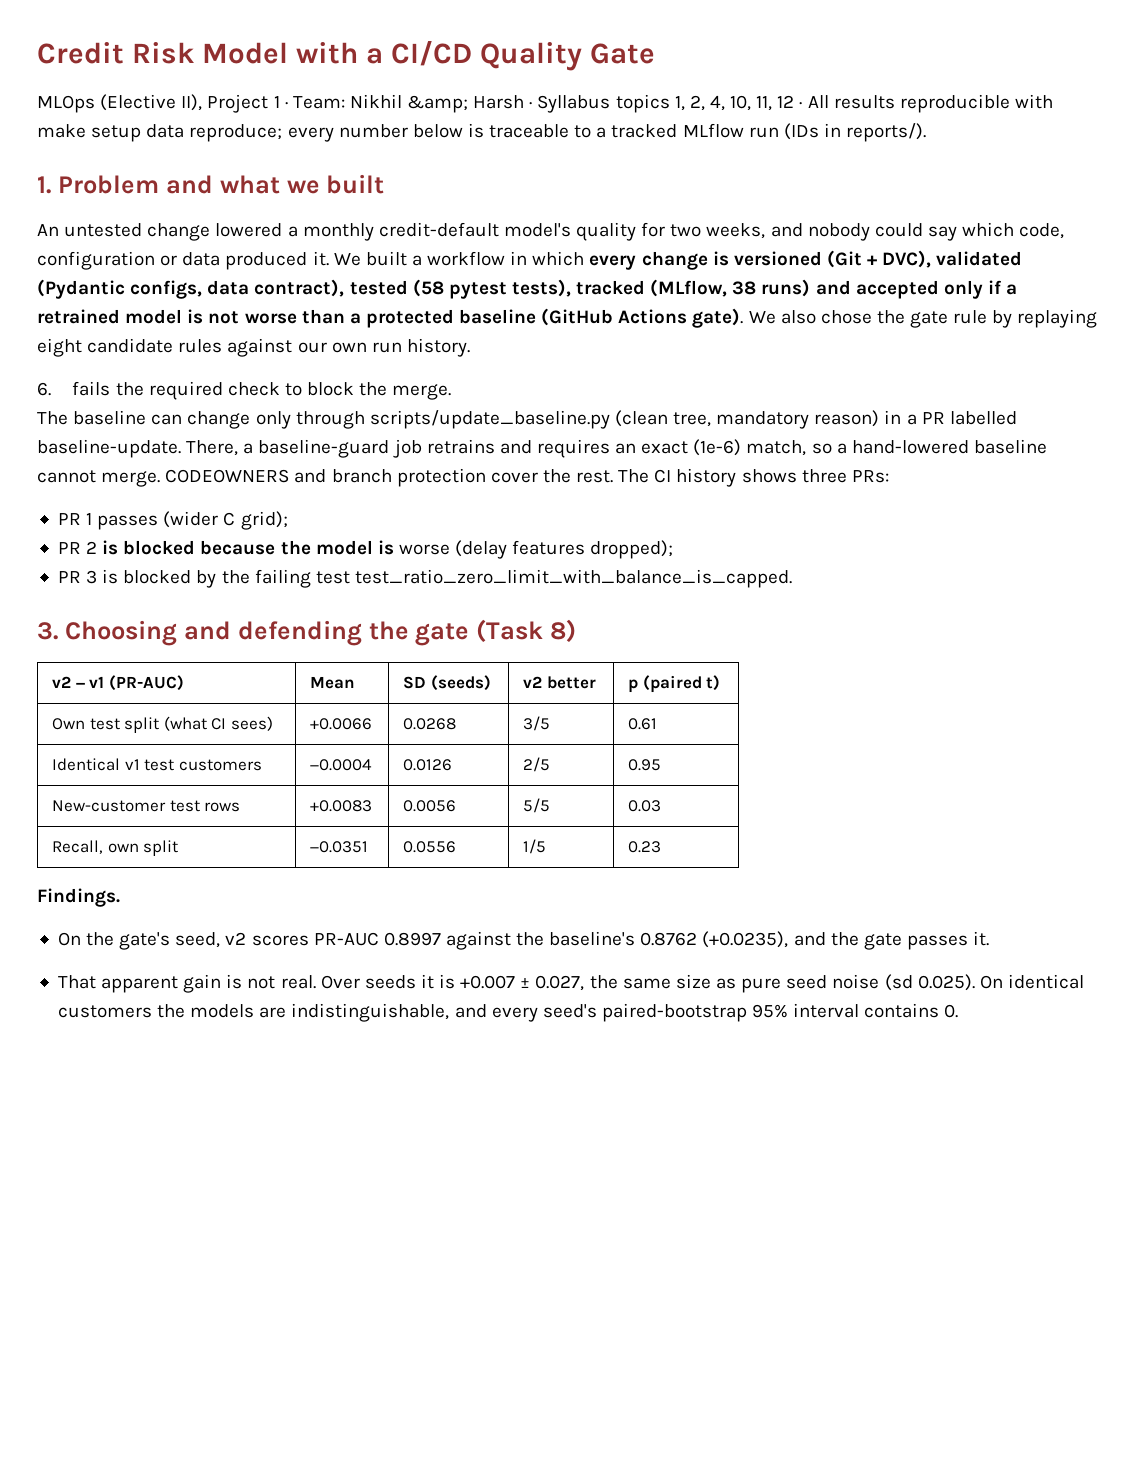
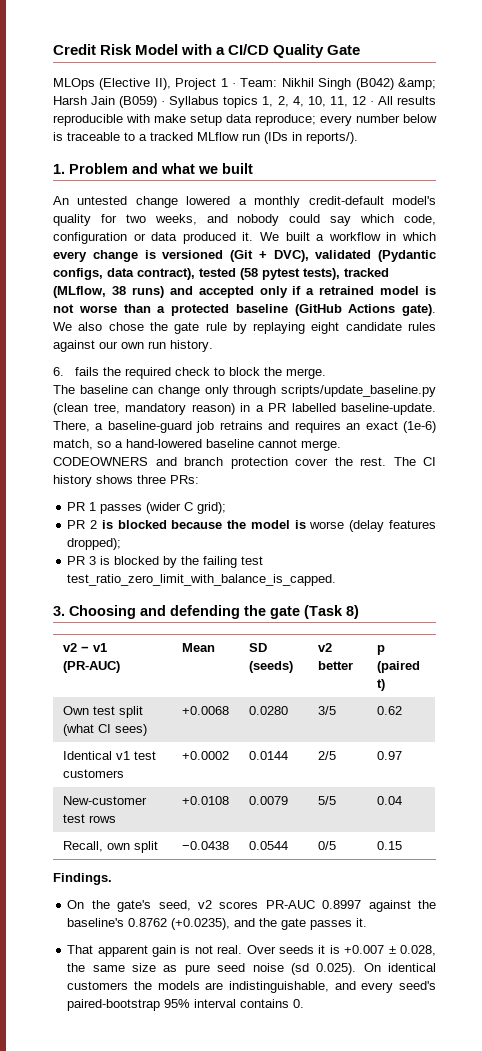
- MLOps (Elective II), Project 1 · Team: Nikhil &amp; Harsh · Syllabus topics 1, 2, 4, 10, 11, 12 · All results reproducible with make setup data reproduce; every number below is traceable to a tracked MLflow run (IDs in reports/).
+ MLOps (Elective II), Project 1 · Team: Nikhil Singh (B042) &amp; Harsh Jain (B059) · Syllabus topics 1, 2, 4, 10, 11, 12 · All results reproducible with make setup data reproduce; every number below is traceable to a tracked MLflow run (IDs in reports/).
- Own test split (what CI sees) | +0.0066 | 0.0268 | 3/5 | 0.61
+ Own test split (what CI sees) | +0.0068 | 0.0280 | 3/5 | 0.62
- Identical v1 test customers | −0.0004 | 0.0126 | 2/5 | 0.95
+ Identical v1 test customers | +0.0002 | 0.0144 | 2/5 | 0.97
- New-customer test rows | +0.0083 | 0.0056 | 5/5 | 0.03
+ New-customer test rows | +0.0108 | 0.0079 | 5/5 | 0.04
- Recall, own split | −0.0351 | 0.0556 | 1/5 | 0.23
+ Recall, own split | −0.0438 | 0.0544 | 0/5 | 0.15
- Over seeds it is +0.007 ± 0.027, the same size as pure seed noise (sd 0.025). On identical customers the models are indistinguishable, and every seed's paired-bootstrap 95% interval contains 0.
+ Over seeds it is +0.007 ± 0.028, the same size as pure seed noise (sd 0.025). On identical customers the models are indistinguishable, and every seed's paired-bootstrap 95% interval contains 0.

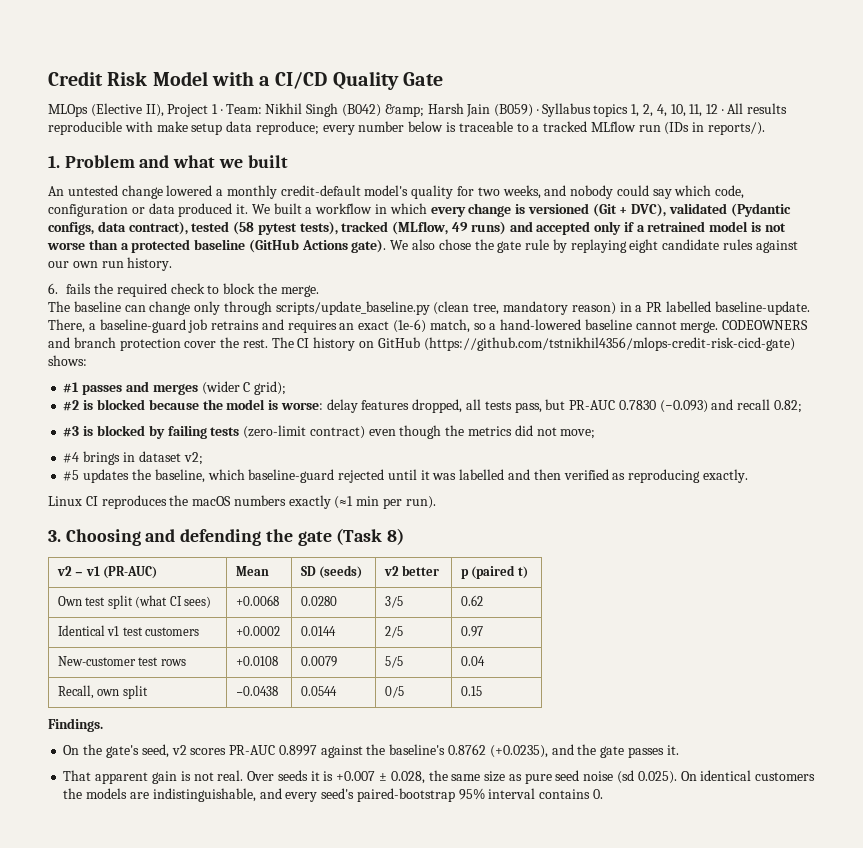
- We built a workflow in which every change is versioned (Git + DVC), validated (Pydantic configs, data contract), tested (58 pytest tests), tracked (MLflow, 38 runs) and accepted only if a retrained model is not worse than a protected baseline (GitHub Actions gate).
+ We built a workflow in which every change is versioned (Git + DVC), validated (Pydantic configs, data contract), tested (58 pytest tests), tracked (MLflow, 49 runs) and accepted only if a retrained model is not worse than a protected baseline (GitHub Actions gate).
- The CI history shows three PRs:
- PR 1 passes (wider C grid);
+ The CI history on GitHub (https://github.com/tstnikhil4356/mlops-credit-risk-cicd-gate) shows:
+ #1 passes and merges (wider C grid);
- PR 2 is blocked because the model is worse (delay features dropped);
- PR 3 is blocked by the failing test test_ratio_zero_limit_with_balance_is_capped.
+ #2 is blocked because the model is worse: delay features dropped, all tests pass, but PR-AUC 0.7830 (−0.093) and recall 0.82;
+ #3 is blocked by failing tests (zero-limit contract) even though the metrics did not move;
+ #4 brings in dataset v2;
+ #5 updates the baseline, which baseline-guard rejected until it was labelled and then verified as reproducing exactly.
+ Linux CI reproduces the macOS numbers exactly (≈1 min per run).

